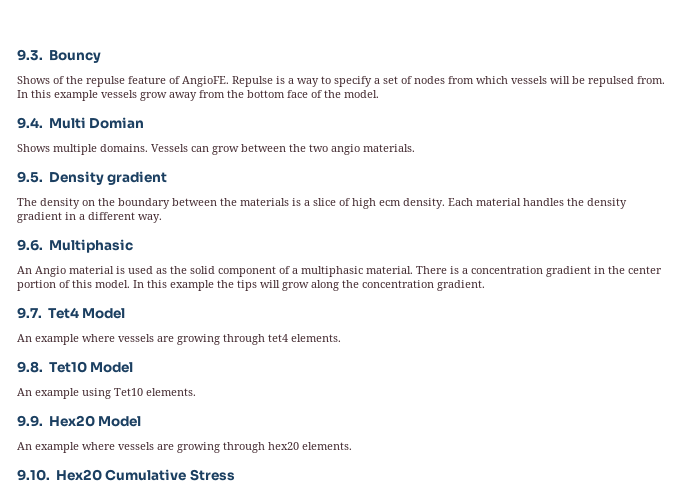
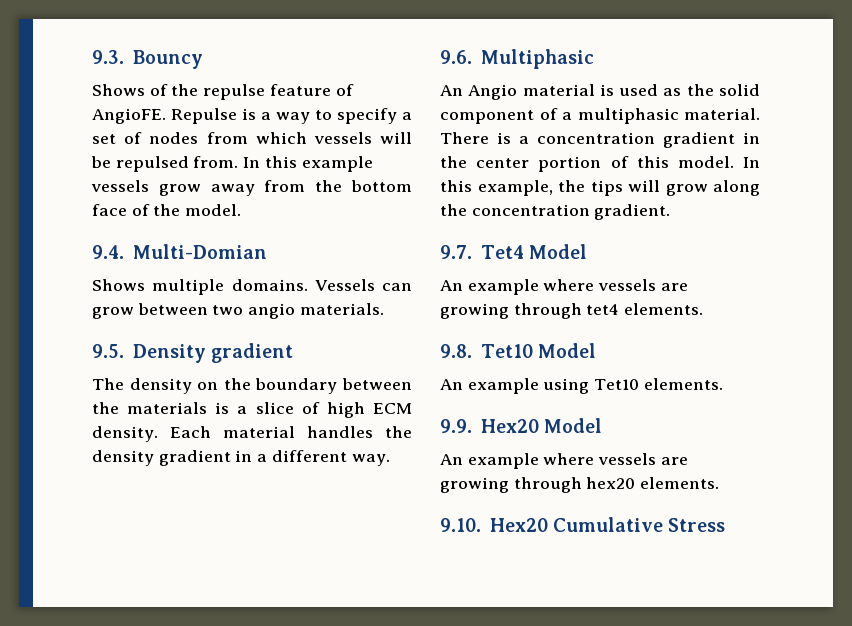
- 9.4. Multi Domian
+ 9.4. Multi-Domian
- Vessels can grow between the two angio materials.
+ Vessels can grow between two angio materials.
- The density on the boundary between the materials is a slice of high ecm density.
+ The density on the boundary between the materials is a slice of high ECM density.
- In this example the tips will grow along the concentration gradient.
+ In this example, the tips will grow along the concentration gradient.

